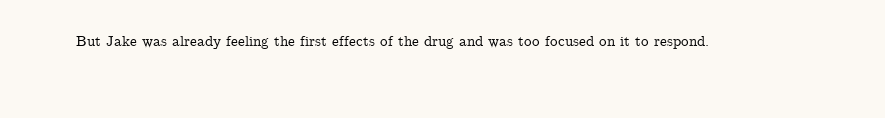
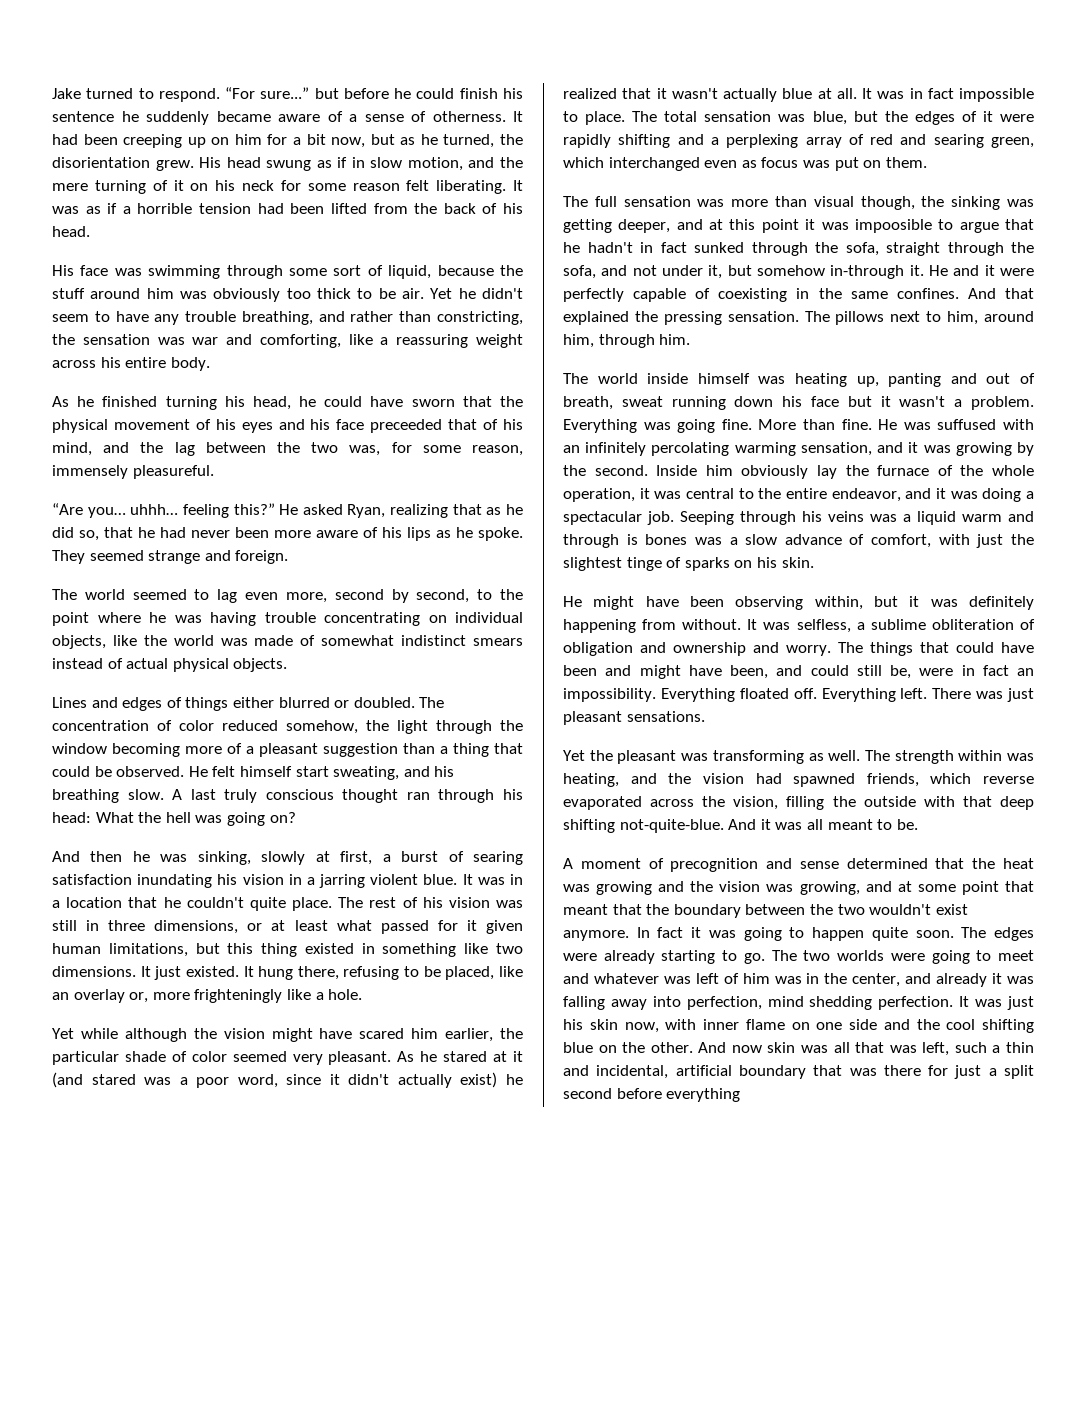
- But Jake was already feeling the first effects of the drug and was too focused on it to respond.
+ Jake turned to respond. “For sure...” but before he could finish his sentence he suddenly became aware of a sense of otherness. It had been creeping up on him for a bit now, but as he turned, the disorientation grew. His head swung as if in slow motion, and the mere turning of it on his neck for some reason felt liberating. It was as if a horrible tension had been lifted from the back of his head.
+ His face was swimming through some sort of liquid, because the stuff around him was obviously too thick to be air. Yet he didn't seem to have any trouble breathing, and rather than constricting, the sensation was war and comforting, like a reassuring weight across his entire body.
+ As he finished turning his head, he could have sworn that the physical movement of his eyes and his face preceeded that of his mind, and the lag between the two was, for some reason, immensely pleasureful.
+ “Are you… uhhh… feeling this?” He asked Ryan, realizing that as he did so, that he had never been more aware of his lips as he spoke. They seemed strange and foreign.
+ The world seemed to lag even more, second by second, to the point where he was having trouble concentrating on individual objects, like the world was made of somewhat indistinct smears instead of actual physical objects.
+ Lines and edges of things either blurred or doubled. The concentration of color reduced somehow, the light through the window becoming more of a pleasant suggestion than a thing that could be observed. He felt himself start sweating, and his breathing slow. A last truly conscious thought ran through his head: What the hell was going on?
+ And then he was sinking, slowly at first, a burst of searing satisfaction inundating his vision in a jarring violent blue. It was in a location that he couldn't quite place. The rest of his vision was still in three dimensions, or at least what passed for it given human limitations, but this thing existed in something like two dimensions. It just existed. It hung there, refusing to be placed, like an overlay or, more frighteningly like a hole.
+ Yet while although the vision might have scared him earlier, the particular shade of color seemed very pleasant. As he stared at it (and stared was a poor word, since it didn't actually exist) he realized that it wasn't actually blue at all. It was in fact impossible to place. The total sensation was blue, but the edges of it were rapidly shifting and a perplexing array of red and searing green, which interchanged even as focus was put on them.
+ The full sensation was more than visual though, the sinking was getting deeper, and at this point it was impoosible to argue that he hadn't in fact sunked through the sofa, straight through the sofa, and not under it, but somehow in-through it. He and it were perfectly capable of coexisting in the same confines. And that explained the pressing sensation. The pillows next to him, around him, through him.
+ The world inside himself was heating up, panting and out of breath, sweat running down his face but it wasn't a problem. Everything was going fine. More than fine. He was suffused with an infinitely percolating warming sensation, and it was growing by the second. Inside him obviously lay the furnace of the whole operation, it was central to the entire endeavor, and it was doing a spectacular job. Seeping through his veins was a liquid warm and through is bones was a slow advance of comfort, with just the slightest tinge of sparks on his skin.
+ He might have been observing within, but it was definitely happening from without. It was selfless, a sublime obliteration of obligation and ownership and worry. The things that could have been and might have been, and could still be, were in fact an impossibility. Everything floated off. Everything left. There was just pleasant sensations.
+ Yet the pleasant was transforming as well. The strength within was heating, and the vision had spawned friends, which reverse evaporated across the vision, filling the outside with that deep shifting not-quite-blue. And it was all meant to be.
+ A moment of precognition and sense determined that the heat was growing and the vision was growing, and at some point that meant that the boundary between the two wouldn't exist anymore. In fact it was going to happen quite soon. The edges were already starting to go. The two worlds were going to meet and whatever was left of him was in the center, and already it was falling away into perfection, mind shedding perfection. It was just his skin now, with inner flame on one side and the cool shifting blue on the other. And now skin was all that was left, such a thin and incidental, artificial boundary that was there for just a split second before everything

